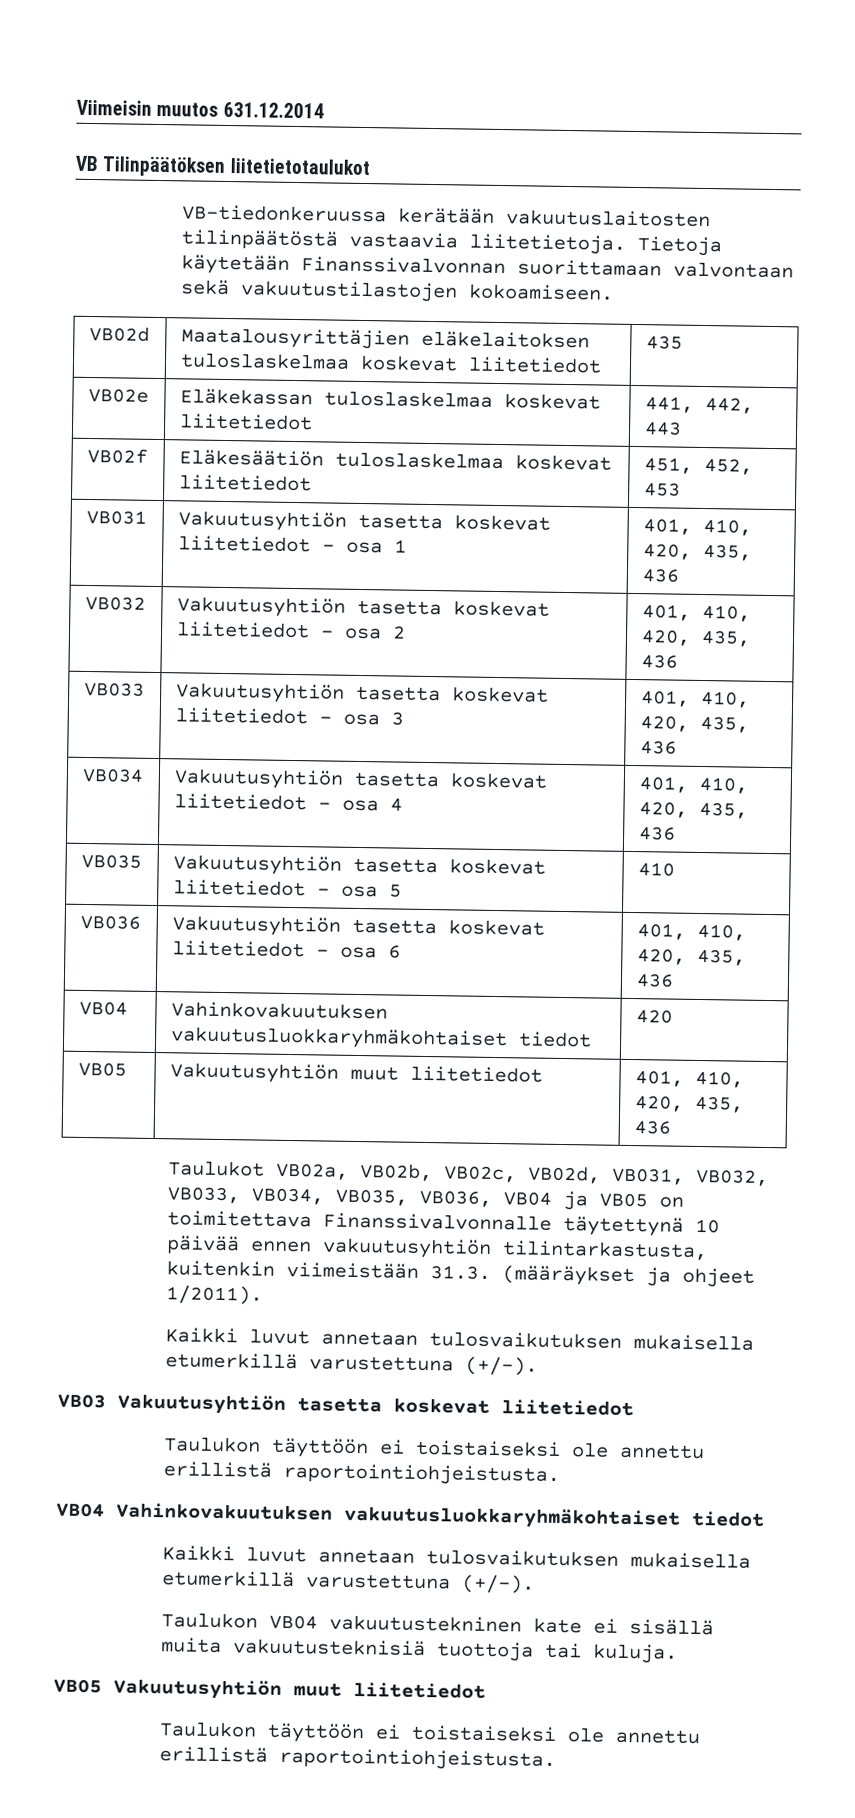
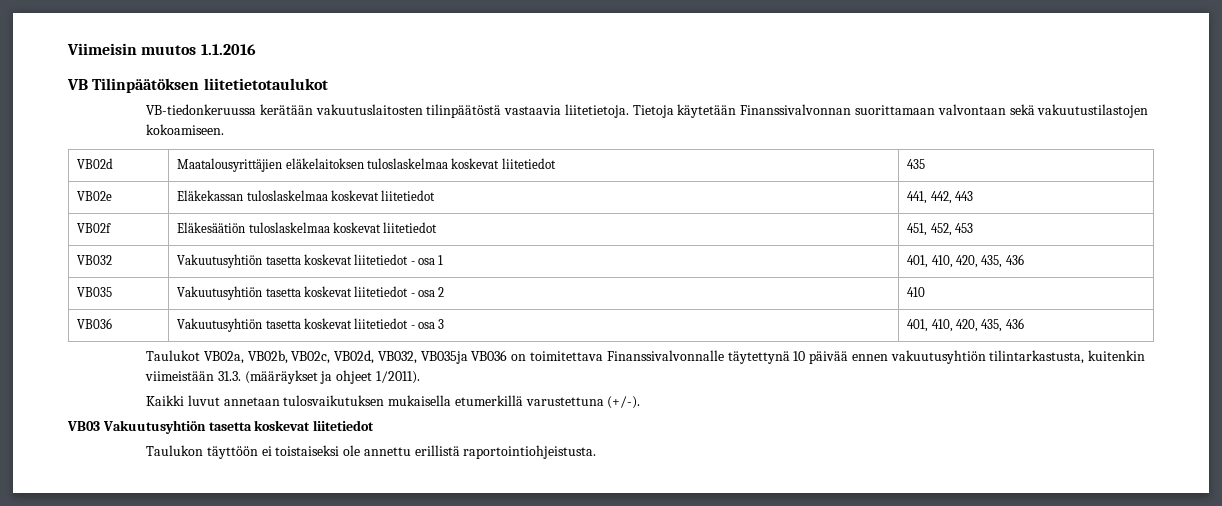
- Viimeisin muutos 631.12.2014
+ Viimeisin muutos 1.1.2016
- VB031 | Vakuutusyhtiön tasetta koskevat liitetiedot - osa 1 | 401, 410, 420, 435, 436
+ VB032 | Vakuutusyhtiön tasetta koskevat liitetiedot - osa 1 | 401, 410, 420, 435, 436
- VB032 | Vakuutusyhtiön tasetta koskevat liitetiedot - osa 2 | 401, 410, 420, 435, 436
- VB033 | Vakuutusyhtiön tasetta koskevat liitetiedot - osa 3 | 401, 410, 420, 435, 436
+ VB035 | Vakuutusyhtiön tasetta koskevat liitetiedot - osa 2 | 410
+ VB036 | Vakuutusyhtiön tasetta koskevat liitetiedot - osa 3 | 401, 410, 420, 435, 436
- VB034 | Vakuutusyhtiön tasetta koskevat liitetiedot - osa 4 | 401, 410, 420, 435, 436
- VB035 | Vakuutusyhtiön tasetta koskevat liitetiedot - osa 5 | 410
- VB036 | Vakuutusyhtiön tasetta koskevat liitetiedot - osa 6 | 401, 410, 420, 435, 436
- VB04 | Vahinkovakuutuksen vakuutusluokkaryhmäkohtaiset tiedot | 420
- VB05 | Vakuutusyhtiön muut liitetiedot | 401, 410, 420, 435, 436
- Taulukot VB02a, VB02b, VB02c, VB02d, VB031, VB032, VB033, VB034, VB035, VB036, VB04 ja VB05 on toimitettava Finanssivalvonnalle täytettynä 10 päivää ennen vakuutusyhtiön tilintarkastusta, kuitenkin viimeistään 31.3. (määräykset ja ohjeet 1/2011).
+ Taulukot VB02a, VB02b, VB02c, VB02d, VB032, VB035ja VB036 on toimitettava Finanssivalvonnalle täytettynä 10 päivää ennen vakuutusyhtiön tilintarkastusta, kuitenkin viimeistään 31.3. (määräykset ja ohjeet 1/2011).
- VB04 Vahinkovakuutuksen vakuutusluokkaryhmäkohtaiset tiedot
- Kaikki luvut annetaan tulosvaikutuksen mukaisella etumerkillä varustettuna (+/-).
- Taulukon VB04 vakuutustekninen kate ei sisällä muita vakuutusteknisiä tuottoja tai kuluja.
- VB05 Vakuutusyhtiön muut liitetiedot
- Taulukon täyttöön ei toistaiseksi ole annettu erillistä raportointiohjeistusta.

